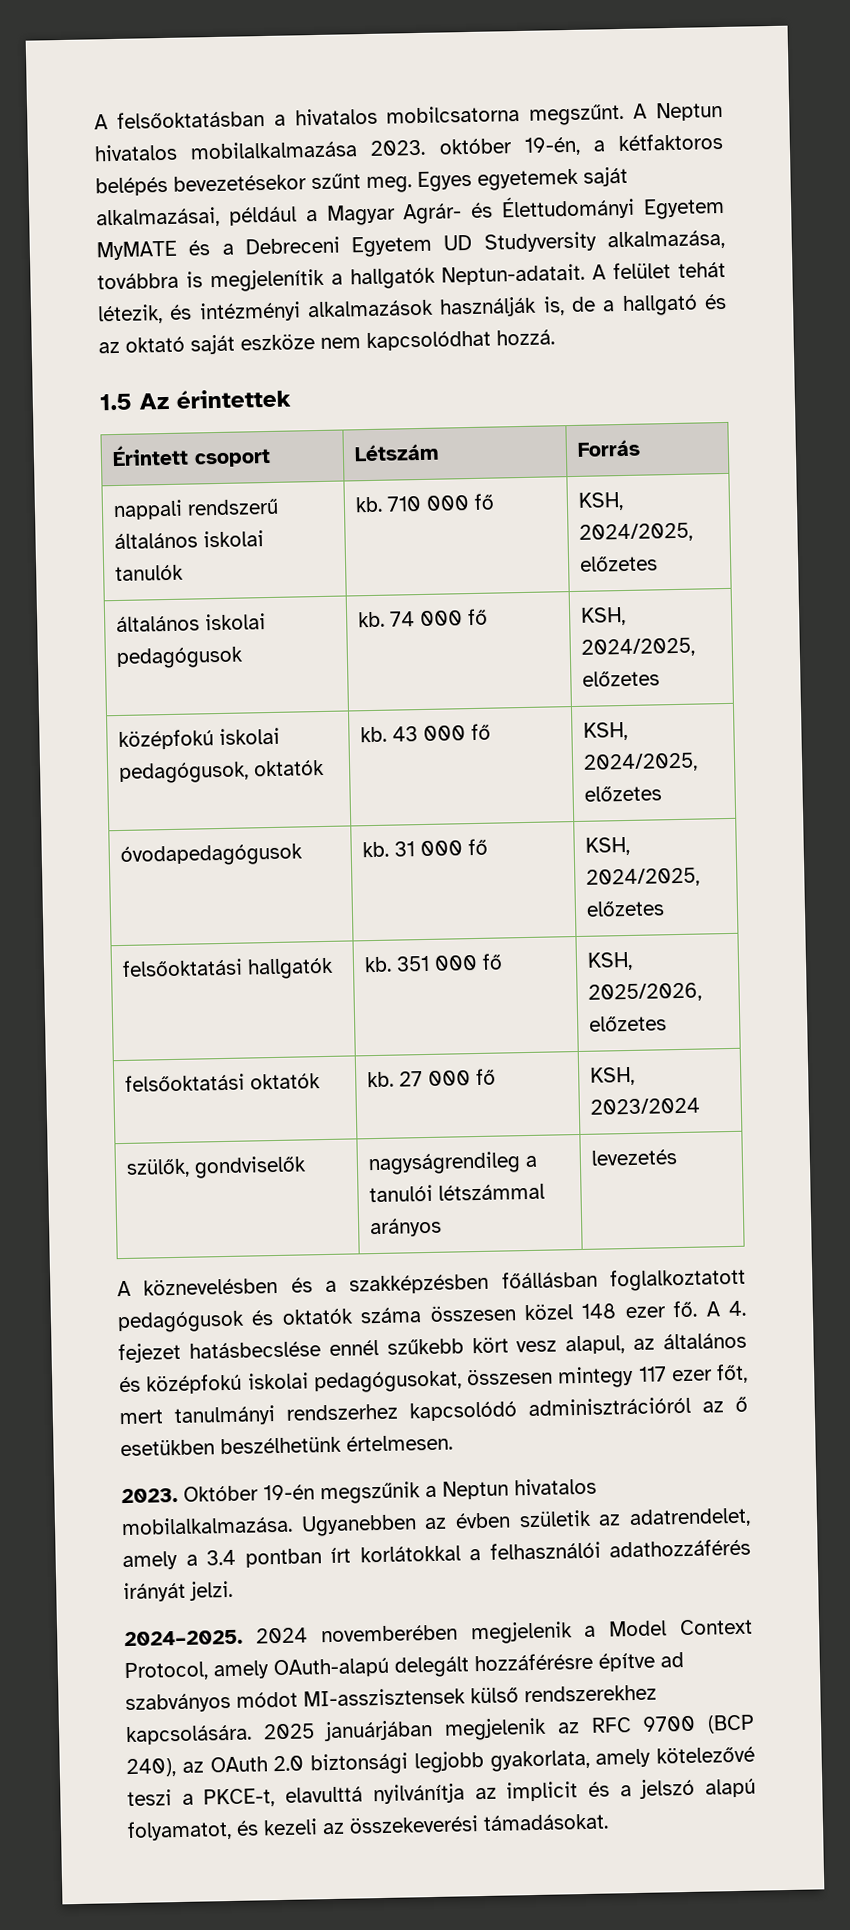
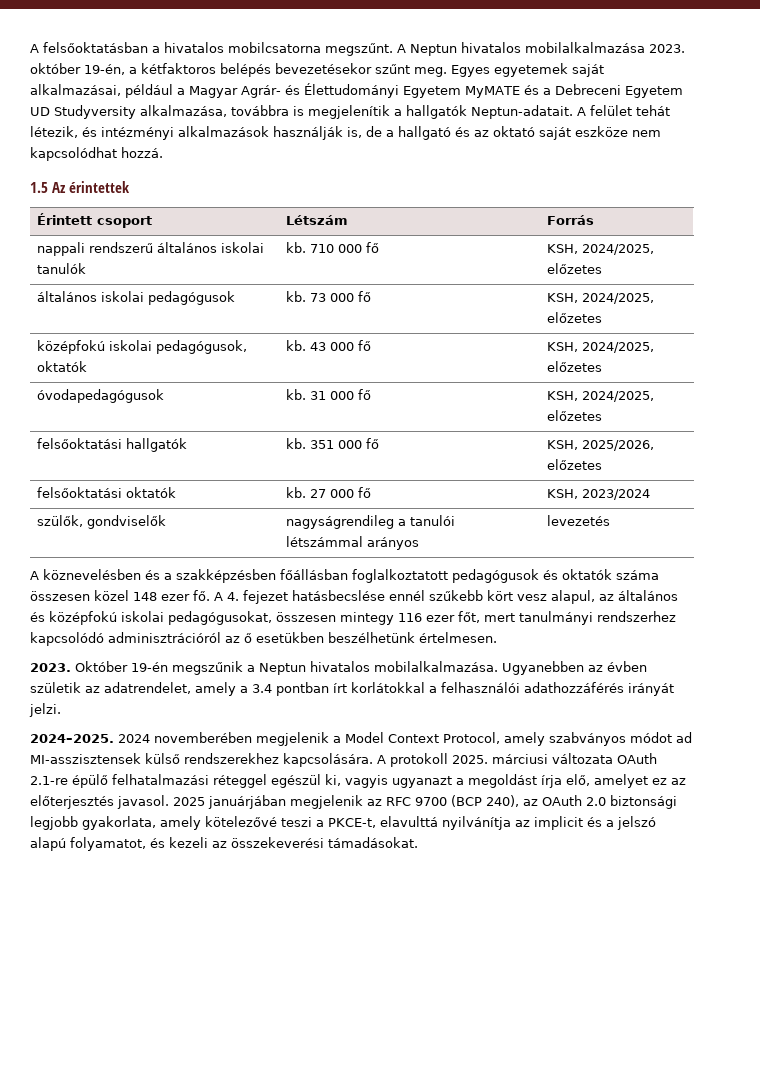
- általános iskolai pedagógusok | kb. 74 000 fő | KSH, 2024/2025, előzetes
+ általános iskolai pedagógusok | kb. 73 000 fő | KSH, 2024/2025, előzetes
- A 4. fejezet hatásbecslése ennél szűkebb kört vesz alapul, az általános és középfokú iskolai pedagógusokat, összesen mintegy 117 ezer főt, mert tanulmányi rendszerhez kapcsolódó adminisztrációról az ő esetükben beszélhetünk értelmesen.
+ A 4. fejezet hatásbecslése ennél szűkebb kört vesz alapul, az általános és középfokú iskolai pedagógusokat, összesen mintegy 116 ezer főt, mert tanulmányi rendszerhez kapcsolódó adminisztrációról az ő esetükben beszélhetünk értelmesen.
- 2024 novemberében megjelenik a Model Context Protocol, amely OAuth-alapú delegált hozzáférésre építve ad szabványos módot MI-asszisztensek külső rendszerekhez kapcsolására.
+ 2024 novemberében megjelenik a Model Context Protocol, amely szabványos módot ad MI-asszisztensek külső rendszerekhez kapcsolására.
+ A protokoll 2025. márciusi változata OAuth 2.1-re épülő felhatalmazási réteggel egészül ki, vagyis ugyanazt a megoldást írja elő, amelyet ez az előterjesztés javasol.

